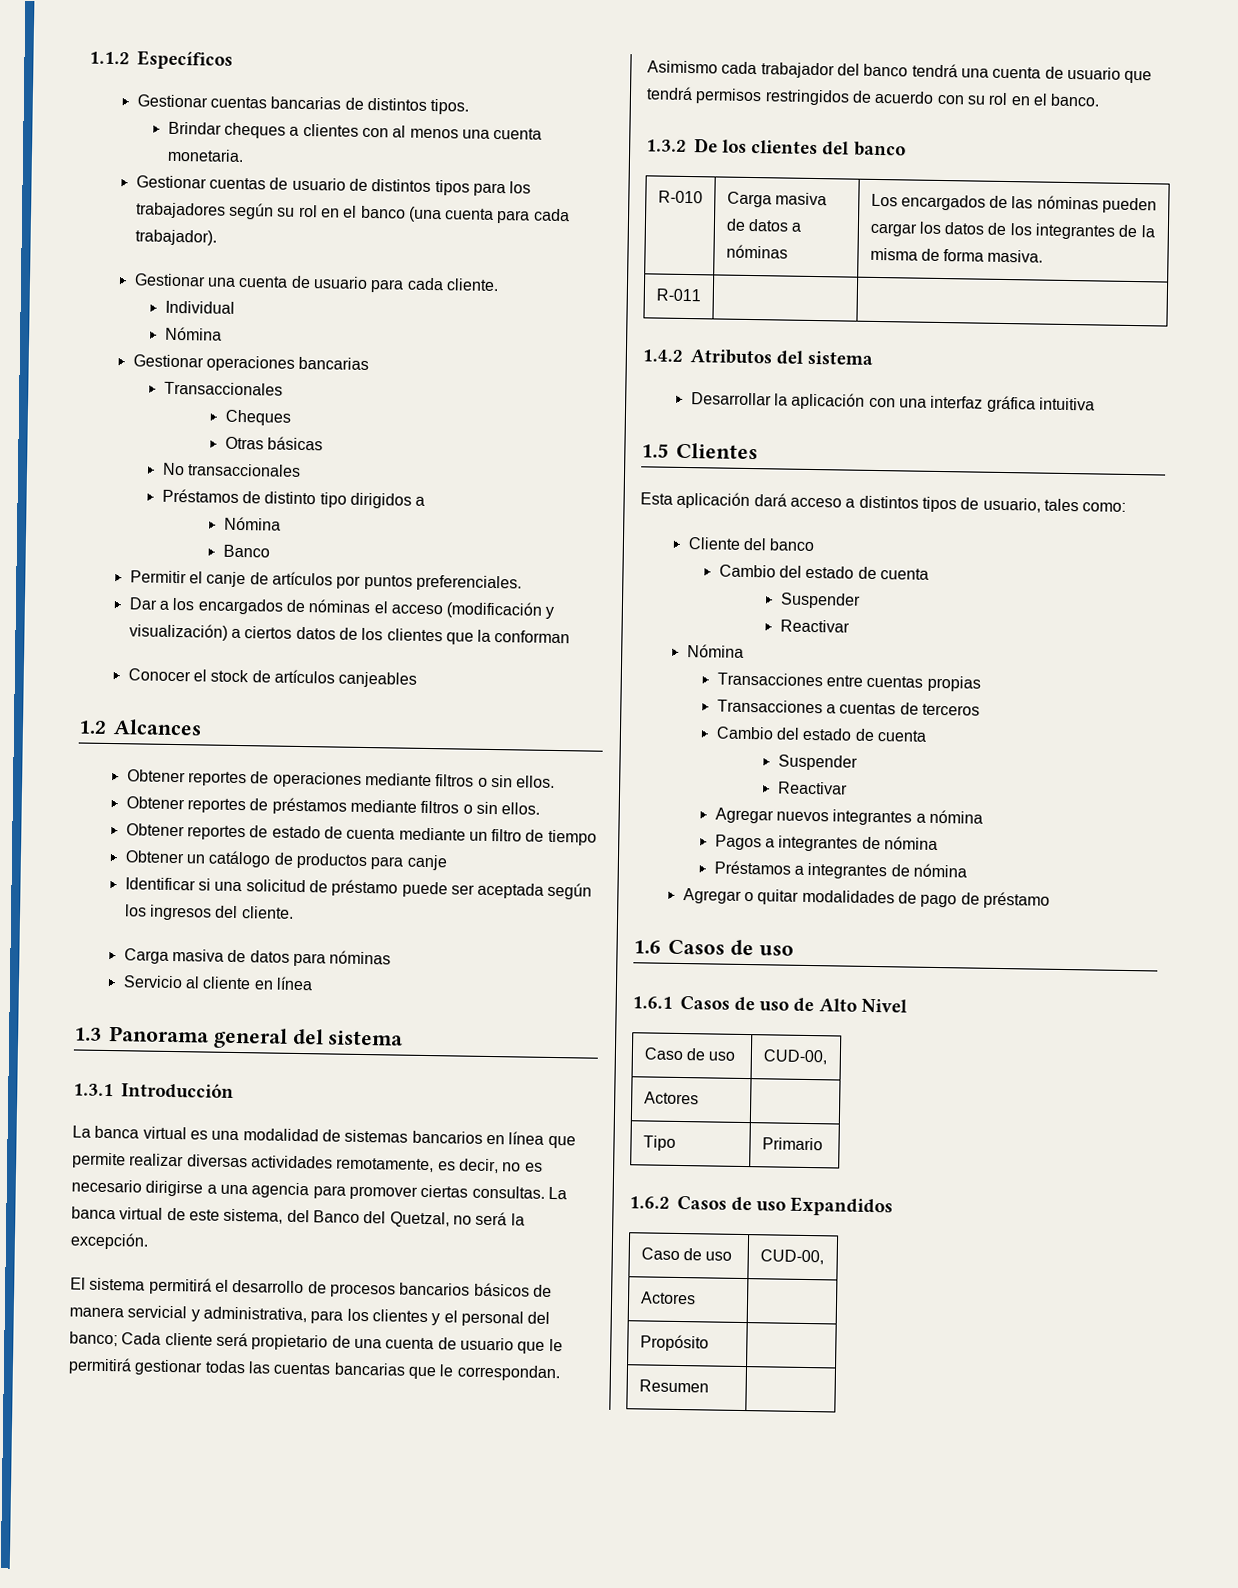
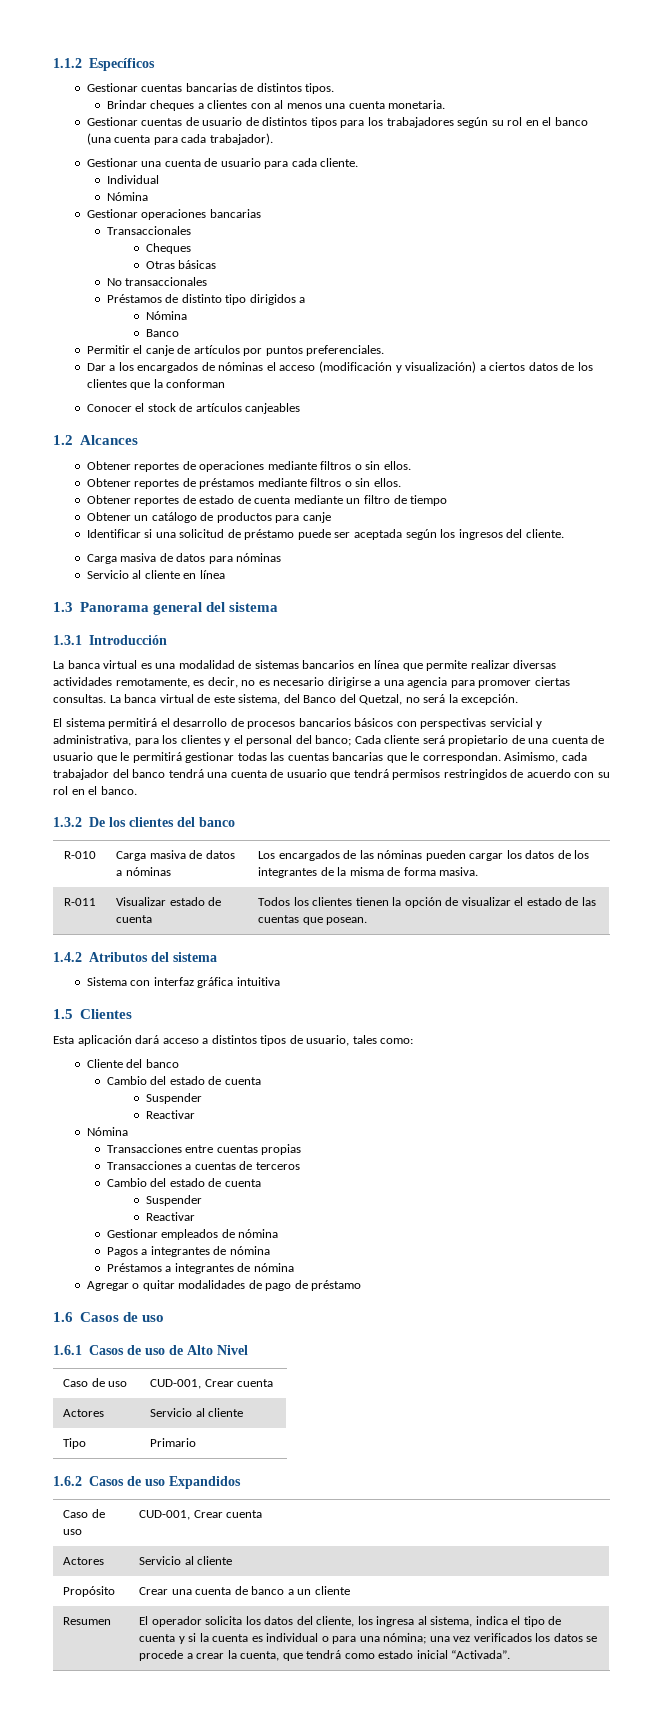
- El sistema permitirá el desarrollo de procesos bancarios básicos de manera servicial y administrativa, para los clientes y el personal del banco; Cada cliente será propietario de una cuenta de usuario que le permitirá gestionar todas las cuentas bancarias que le correspondan.
+ El sistema permitirá el desarrollo de procesos bancarios básicos con perspectivas servicial y administrativa, para los clientes y el personal del banco; Cada cliente será propietario de una cuenta de usuario que le permitirá gestionar todas las cuentas bancarias que le correspondan.
- Asimismo cada trabajador del banco tendrá una cuenta de usuario que tendrá permisos restringidos de acuerdo con su rol en el banco.
+ Asimismo, cada trabajador del banco tendrá una cuenta de usuario que tendrá permisos restringidos de acuerdo con su rol en el banco.
- R-011 | |
+ R-011 | Visualizar estado de cuenta | Todos los clientes tienen la opción de visualizar el estado de las cuentas que posean.
- Desarrollar la aplicación con una interfaz gráfica intuitiva
+ Sistema con interfaz gráfica intuitiva
- Agregar nuevos integrantes a nómina
+ Gestionar empleados de nómina
  1.6.1 Casos de uso de Alto Nivel
- Caso de uso | CUD-00,
- Actores |
+ Caso de uso | CUD-001, Crear cuenta
+ Actores | Servicio al cliente
  1.6.2 Casos de uso Expandidos
- Caso de uso | CUD-00,
- Actores |
- Propósito |
- Resumen |
+ Caso de uso | CUD-001, Crear cuenta
+ Actores | Servicio al cliente
+ Propósito | Crear una cuenta de banco a un cliente
+ Resumen | El operador solicita los datos del cliente, los ingresa al sistema, indica el tipo de cuenta y si la cuenta es individual o para una nómina; una vez verificados los datos se procede a crear la cuenta, que tendrá como estado inicial “Activada”.

